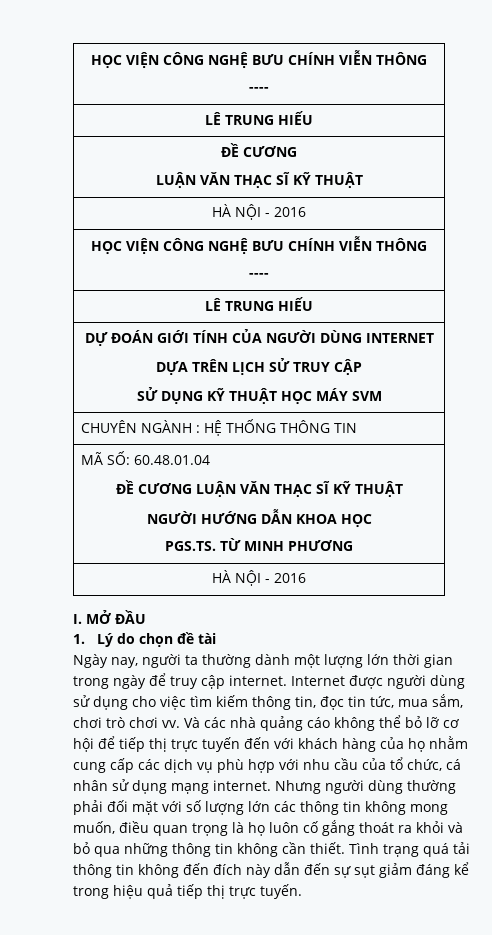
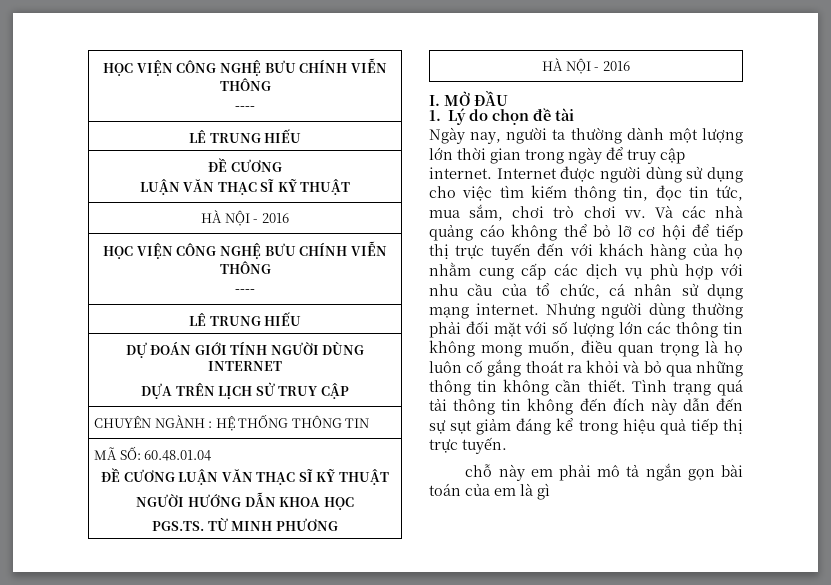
- DỰ ĐOÁN GIỚI TÍNH CỦA NGƯỜI DÙNG INTERNET
+ DỰ ĐOÁN GIỚI TÍNH NGƯỜI DÙNG INTERNET
  DỰA TRÊN LỊCH SỬ TRUY CẬP
- SỬ DỤNG KỸ THUẬT HỌC MÁY SVM
+ chỗ này em phải mô tả ngắn gọn bài toán của em là gì

